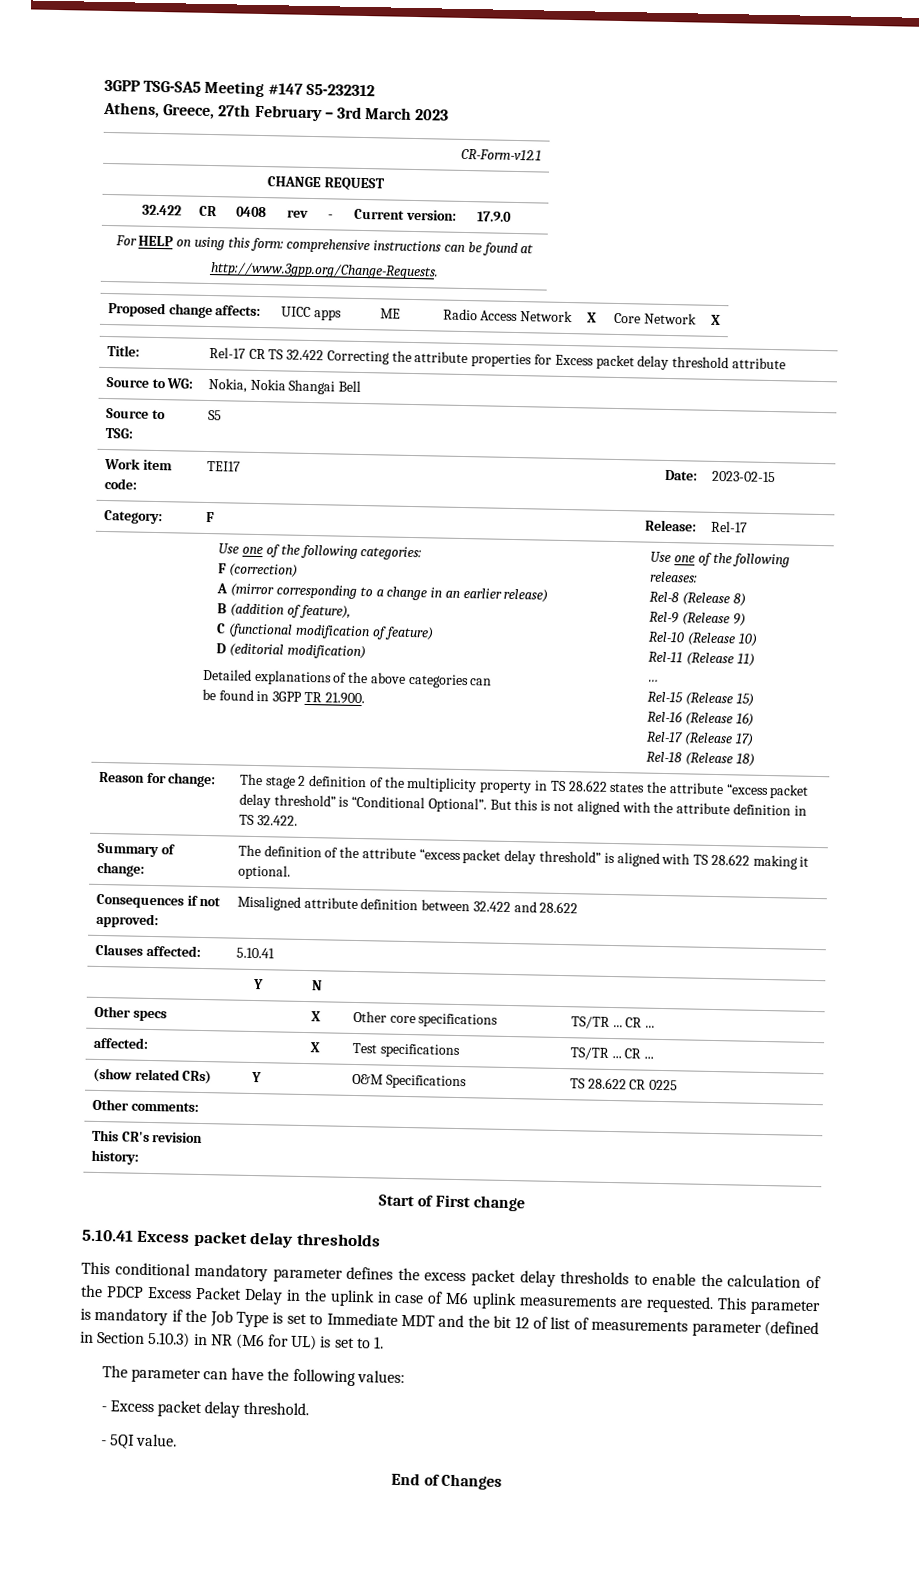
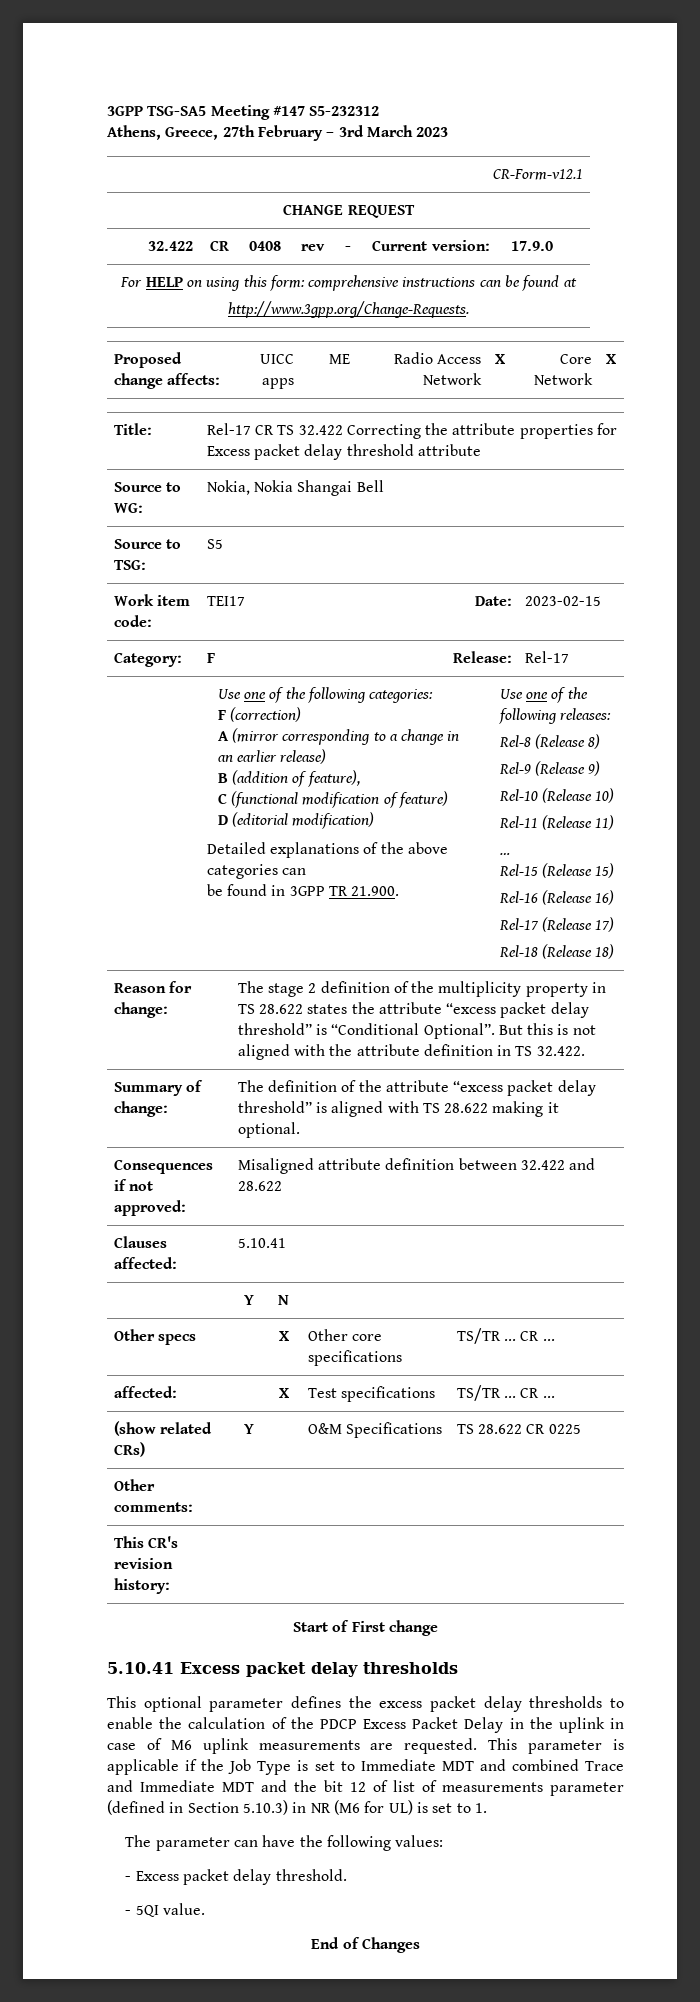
- This conditional mandatory parameter defines the excess packet delay thresholds to enable the calculation of the PDCP Excess Packet Delay in the uplink in case of M6 uplink measurements are requested.
+ This optional parameter defines the excess packet delay thresholds to enable the calculation of the PDCP Excess Packet Delay in the uplink in case of M6 uplink measurements are requested.
- This parameter is mandatory if the Job Type is set to Immediate MDT and the bit 12 of list of measurements parameter (defined in Section 5.10.3) in NR (M6 for UL) is set to 1.
+ This parameter is applicable if the Job Type is set to Immediate MDT and combined Trace and Immediate MDT and the bit 12 of list of measurements parameter (defined in Section 5.10.3) in NR (M6 for UL) is set to 1.

